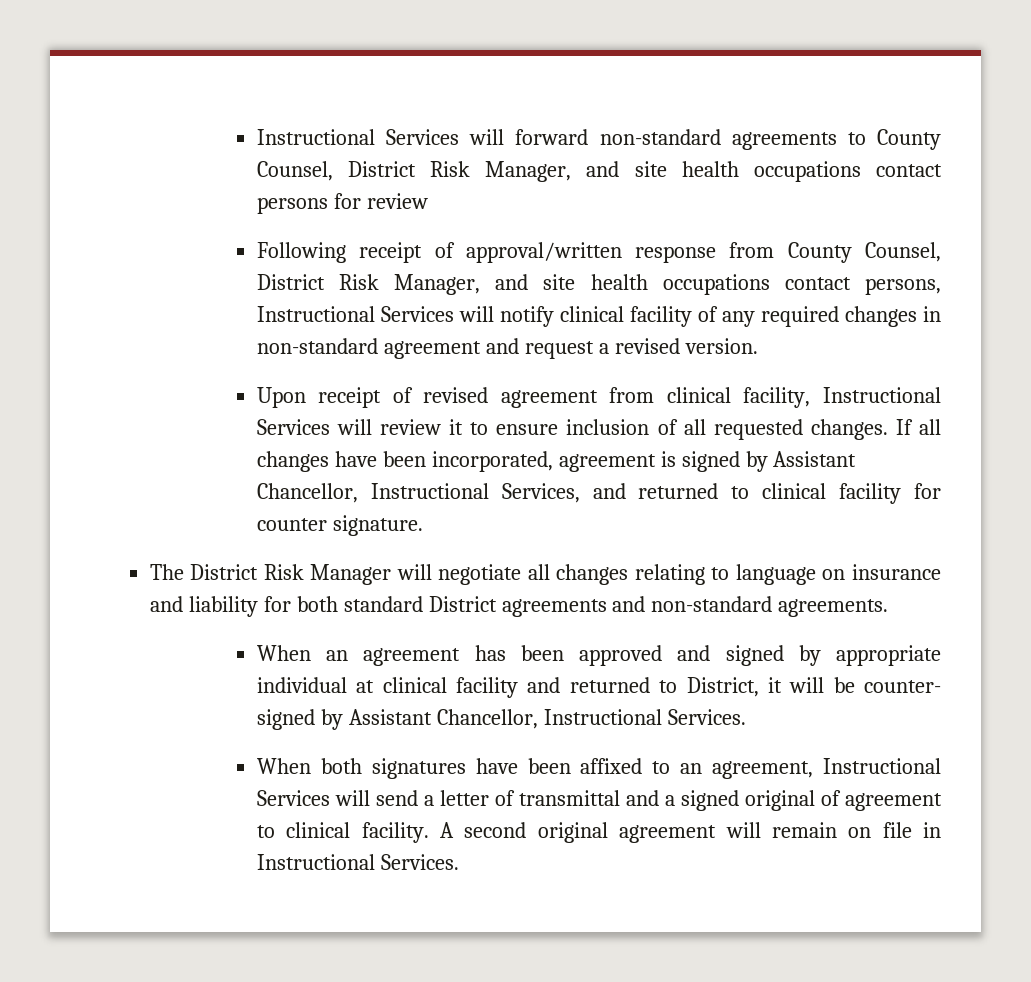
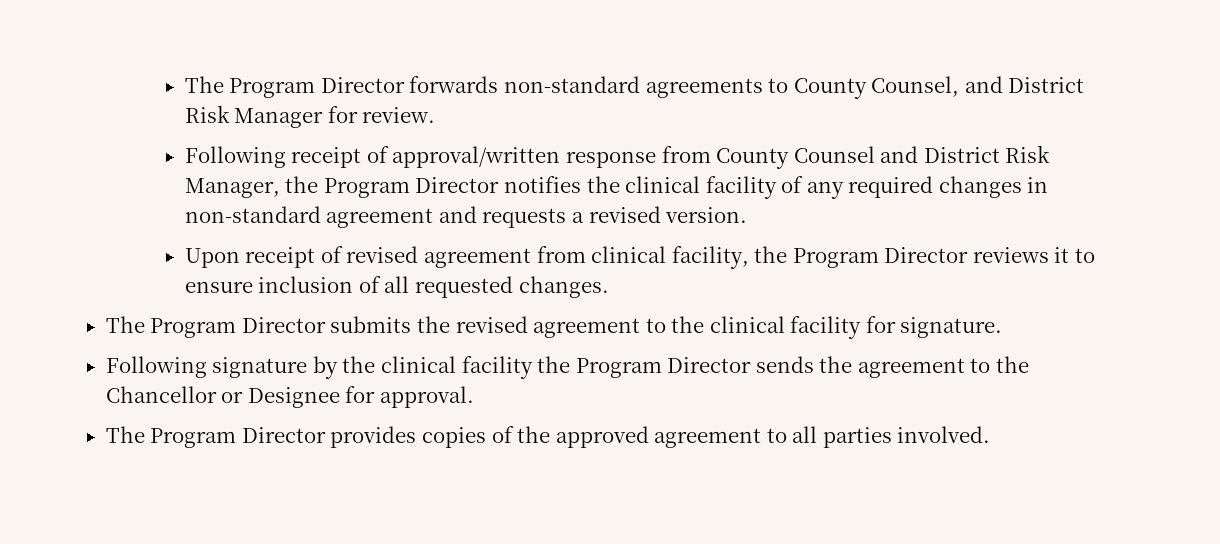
- Instructional Services will forward non-standard agreements to County Counsel, District Risk Manager, and site health occupations contact persons for review
+ The Program Director forwards non-standard agreements to County Counsel, and District Risk Manager for review.
- Following receipt of approval/written response from County Counsel, District Risk Manager, and site health occupations contact persons, Instructional Services will notify clinical facility of any required changes in non-standard agreement and request a revised version.
+ Following receipt of approval/written response from County Counsel and District Risk Manager, the Program Director notifies the clinical facility of any required changes in non-standard agreement and requests a revised version.
- Upon receipt of revised agreement from clinical facility, Instructional Services will review it to ensure inclusion of all requested changes. If all changes have been incorporated, agreement is signed by Assistant Chancellor, Instructional Services, and returned to clinical facility for counter signature.
+ Upon receipt of revised agreement from clinical facility, the Program Director reviews it to ensure inclusion of all requested changes.
+ The Program Director submits the revised agreement to the clinical facility for signature.
- The District Risk Manager will negotiate all changes relating to language on insurance and liability for both standard District agreements and non-standard agreements.
- When an agreement has been approved and signed by appropriate individual at clinical facility and returned to District, it will be counter- signed by Assistant Chancellor, Instructional Services.
- When both signatures have been affixed to an agreement, Instructional Services will send a letter of transmittal and a signed original of agreement to clinical facility. A second original agreement will remain on file in Instructional Services.
+ Following signature by the clinical facility the Program Director sends the agreement to the Chancellor or Designee for approval.
+ The Program Director provides copies of the approved agreement to all parties involved.

